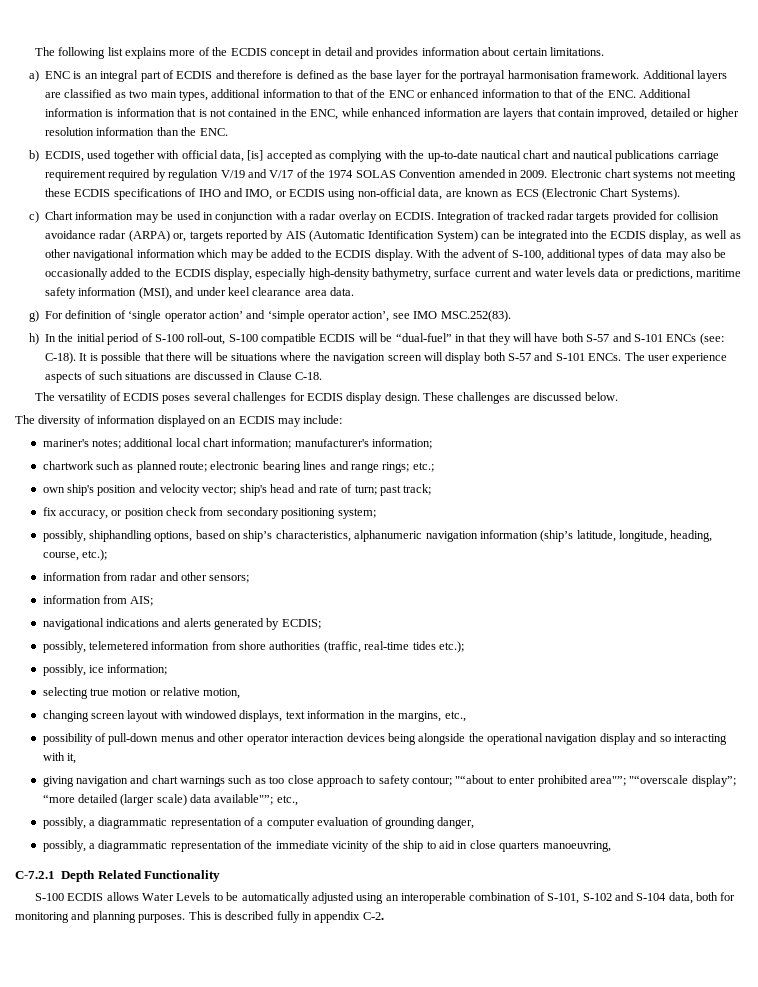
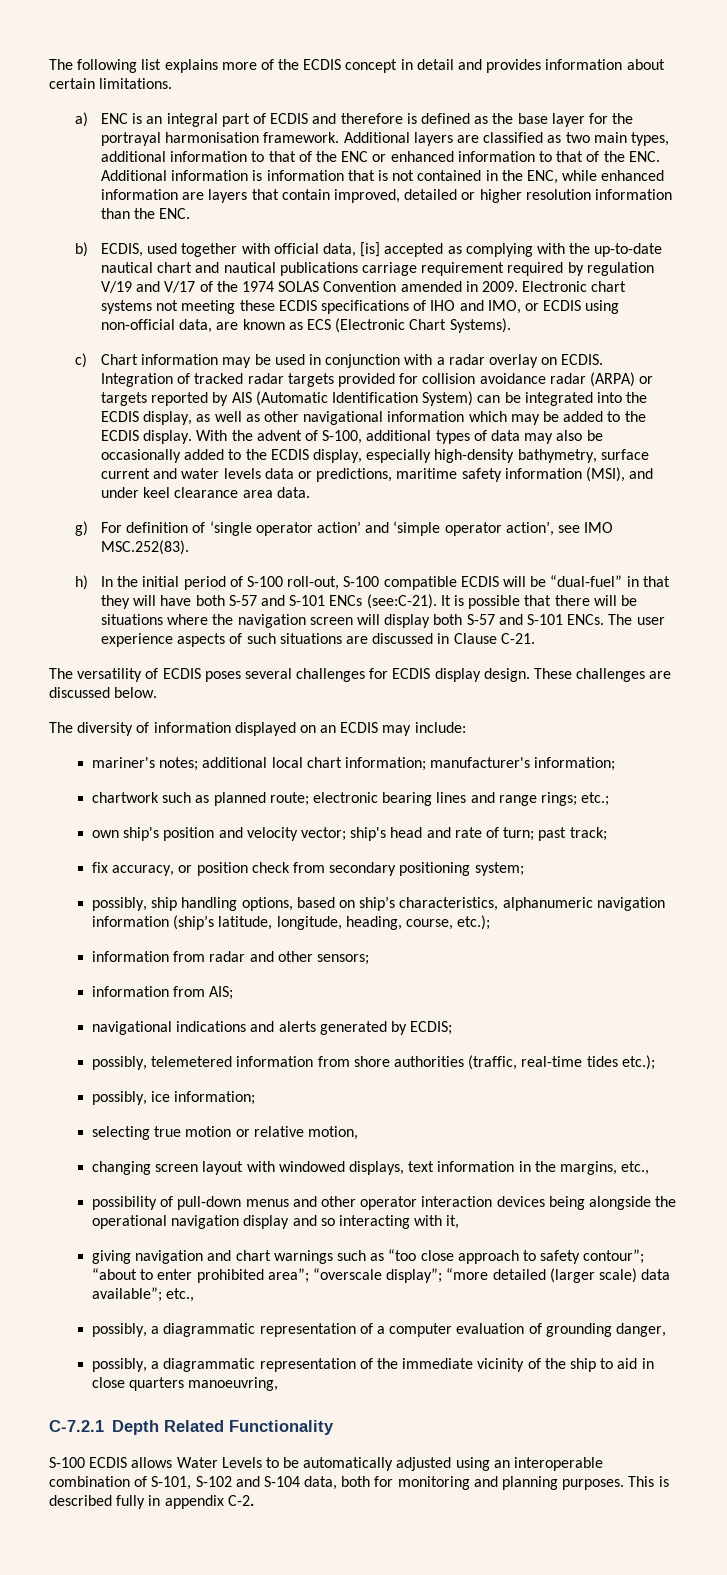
- Integration of tracked radar targets provided for collision avoidance radar (ARPA) or, targets reported by AIS (Automatic Identification System) can be integrated into the ECDIS display, as well as other navigational information which may be added to the ECDIS display.
+ Integration of tracked radar targets provided for collision avoidance radar (ARPA) or targets reported by AIS (Automatic Identification System) can be integrated into the ECDIS display, as well as other navigational information which may be added to the ECDIS display.
- h) In the initial period of S-100 roll-out, S-100 compatible ECDIS will be “dual-fuel” in that they will have both S-57 and S-101 ENCs (see: C-18).
+ h) In the initial period of S-100 roll-out, S-100 compatible ECDIS will be “dual-fuel” in that they will have both S-57 and S-101 ENCs (see:C-21).
- The user experience aspects of such situations are discussed in Clause C-18.
+ The user experience aspects of such situations are discussed in Clause C-21.
- possibly, shiphandling options, based on ship’s characteristics, alphanumeric navigation information (ship’s latitude, longitude, heading, course, etc.);
+ possibly, ship handling options, based on ship’s characteristics, alphanumeric navigation information (ship’s latitude, longitude, heading, course, etc.);
- giving navigation and chart warnings such as too close approach to safety contour; "“about to enter prohibited area"”; "“overscale display”; “more detailed (larger scale) data available"”; etc.,
+ giving navigation and chart warnings such as “too close approach to safety contour”; “about to enter prohibited area”; “overscale display”; “more detailed (larger scale) data available”; etc.,

